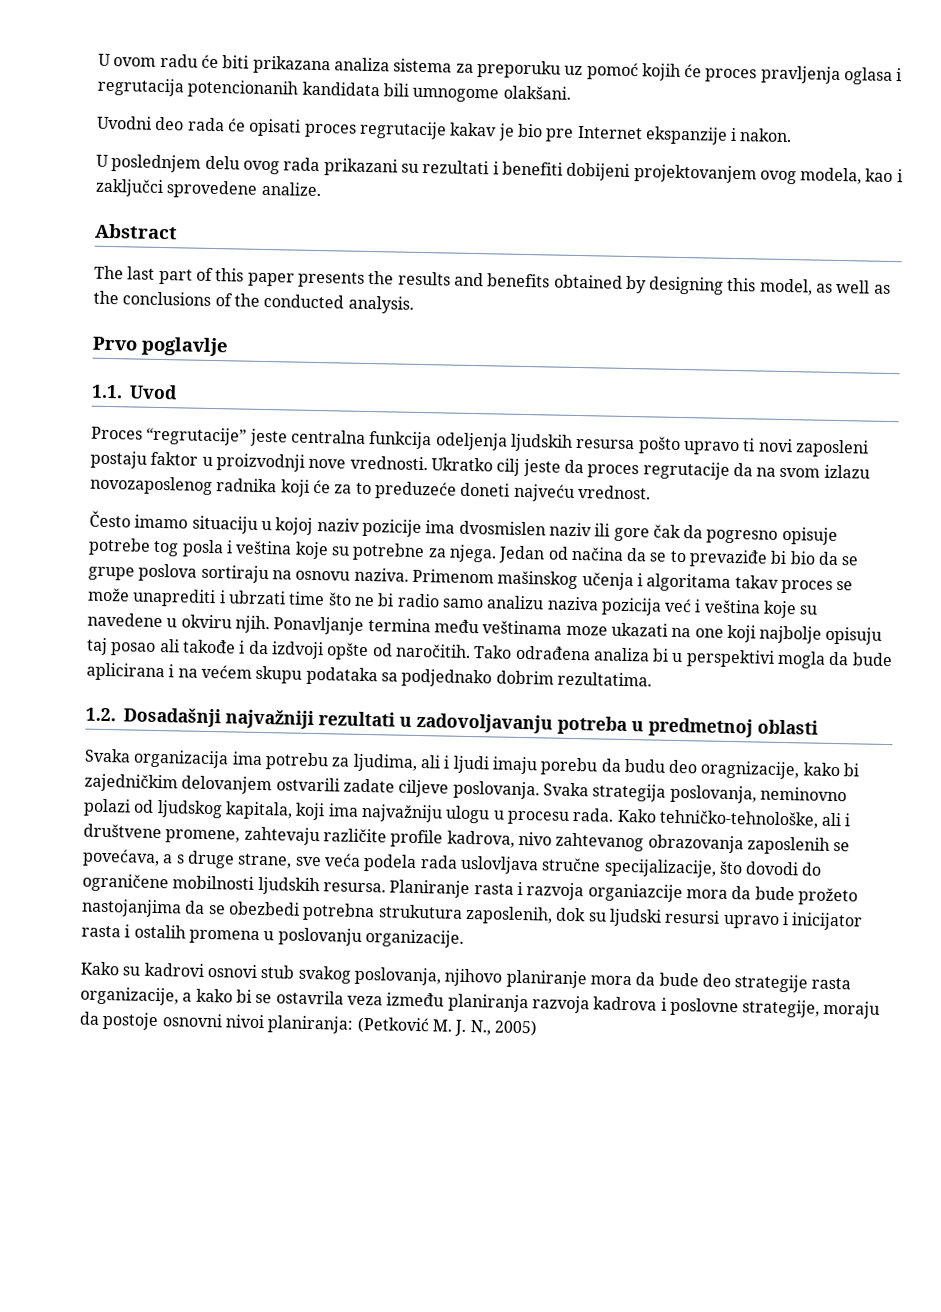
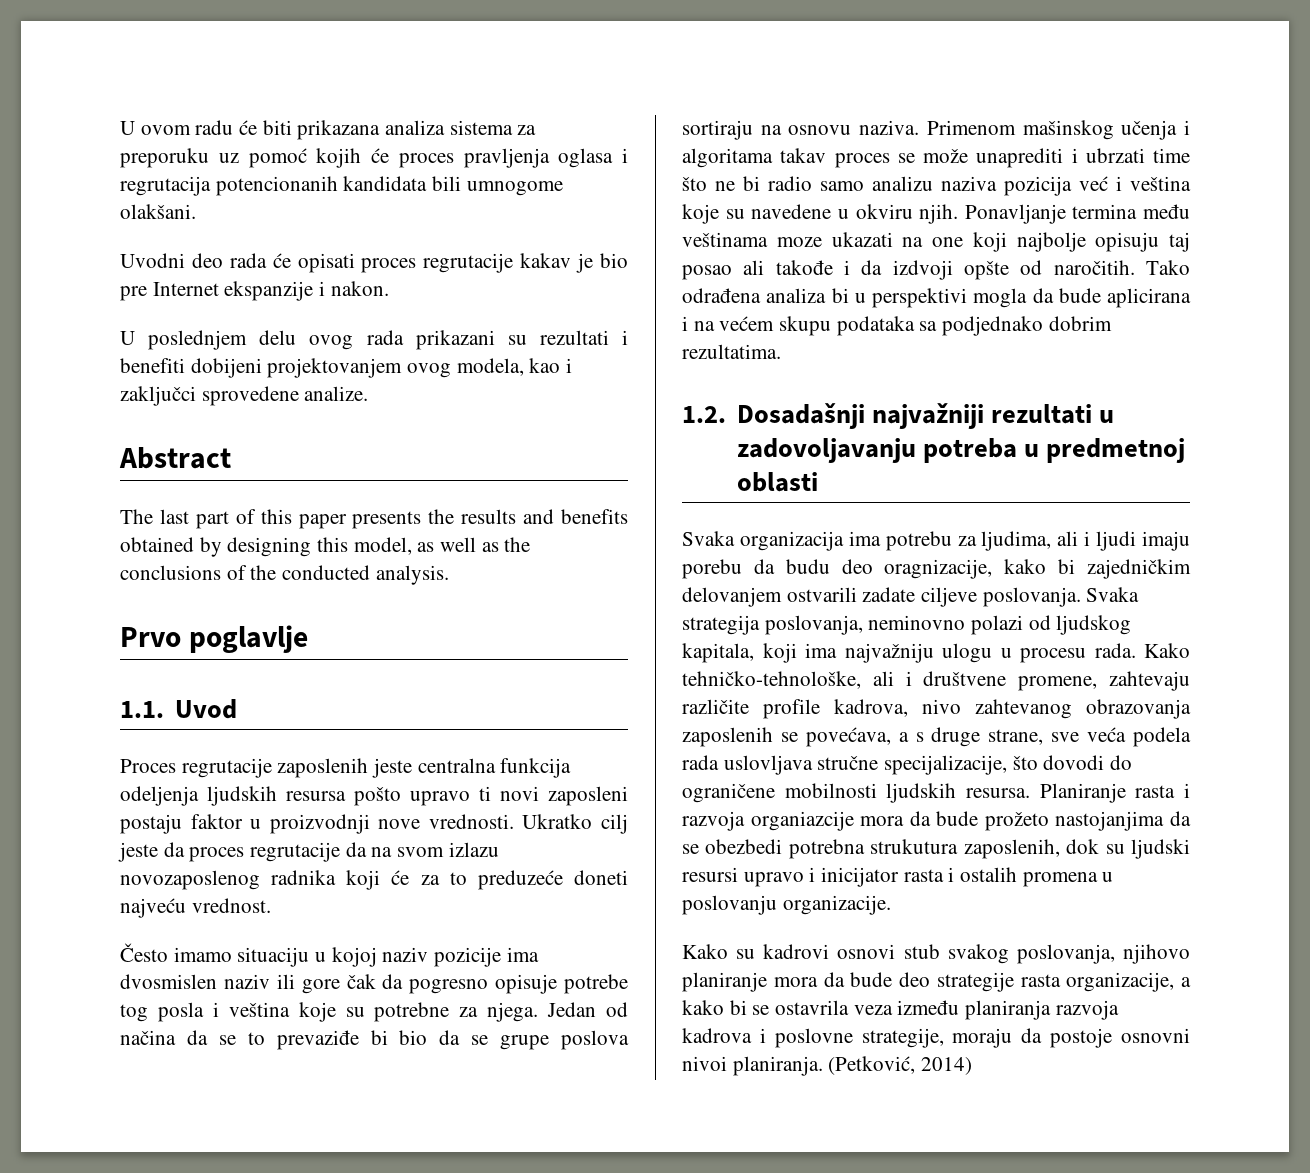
- Proces “regrutacije” jeste centralna funkcija odeljenja ljudskih resursa pošto upravo ti novi zaposleni postaju faktor u proizvodnji nove vrednosti.
+ Proces regrutacije zaposlenih jeste centralna funkcija odeljenja ljudskih resursa pošto upravo ti novi zaposleni postaju faktor u proizvodnji nove vrednosti.
- Kako su kadrovi osnovi stub svakog poslovanja, njihovo planiranje mora da bude deo strategije rasta organizacije, a kako bi se ostavrila veza između planiranja razvoja kadrova i poslovne strategije, moraju da postoje osnovni nivoi planiranja: (Petković M. J. N., 2005)
+ Kako su kadrovi osnovi stub svakog poslovanja, njihovo planiranje mora da bude deo strategije rasta organizacije, a kako bi se ostavrila veza između planiranja razvoja kadrova i poslovne strategije, moraju da postoje osnovni nivoi planiranja. (Petković, 2014)

